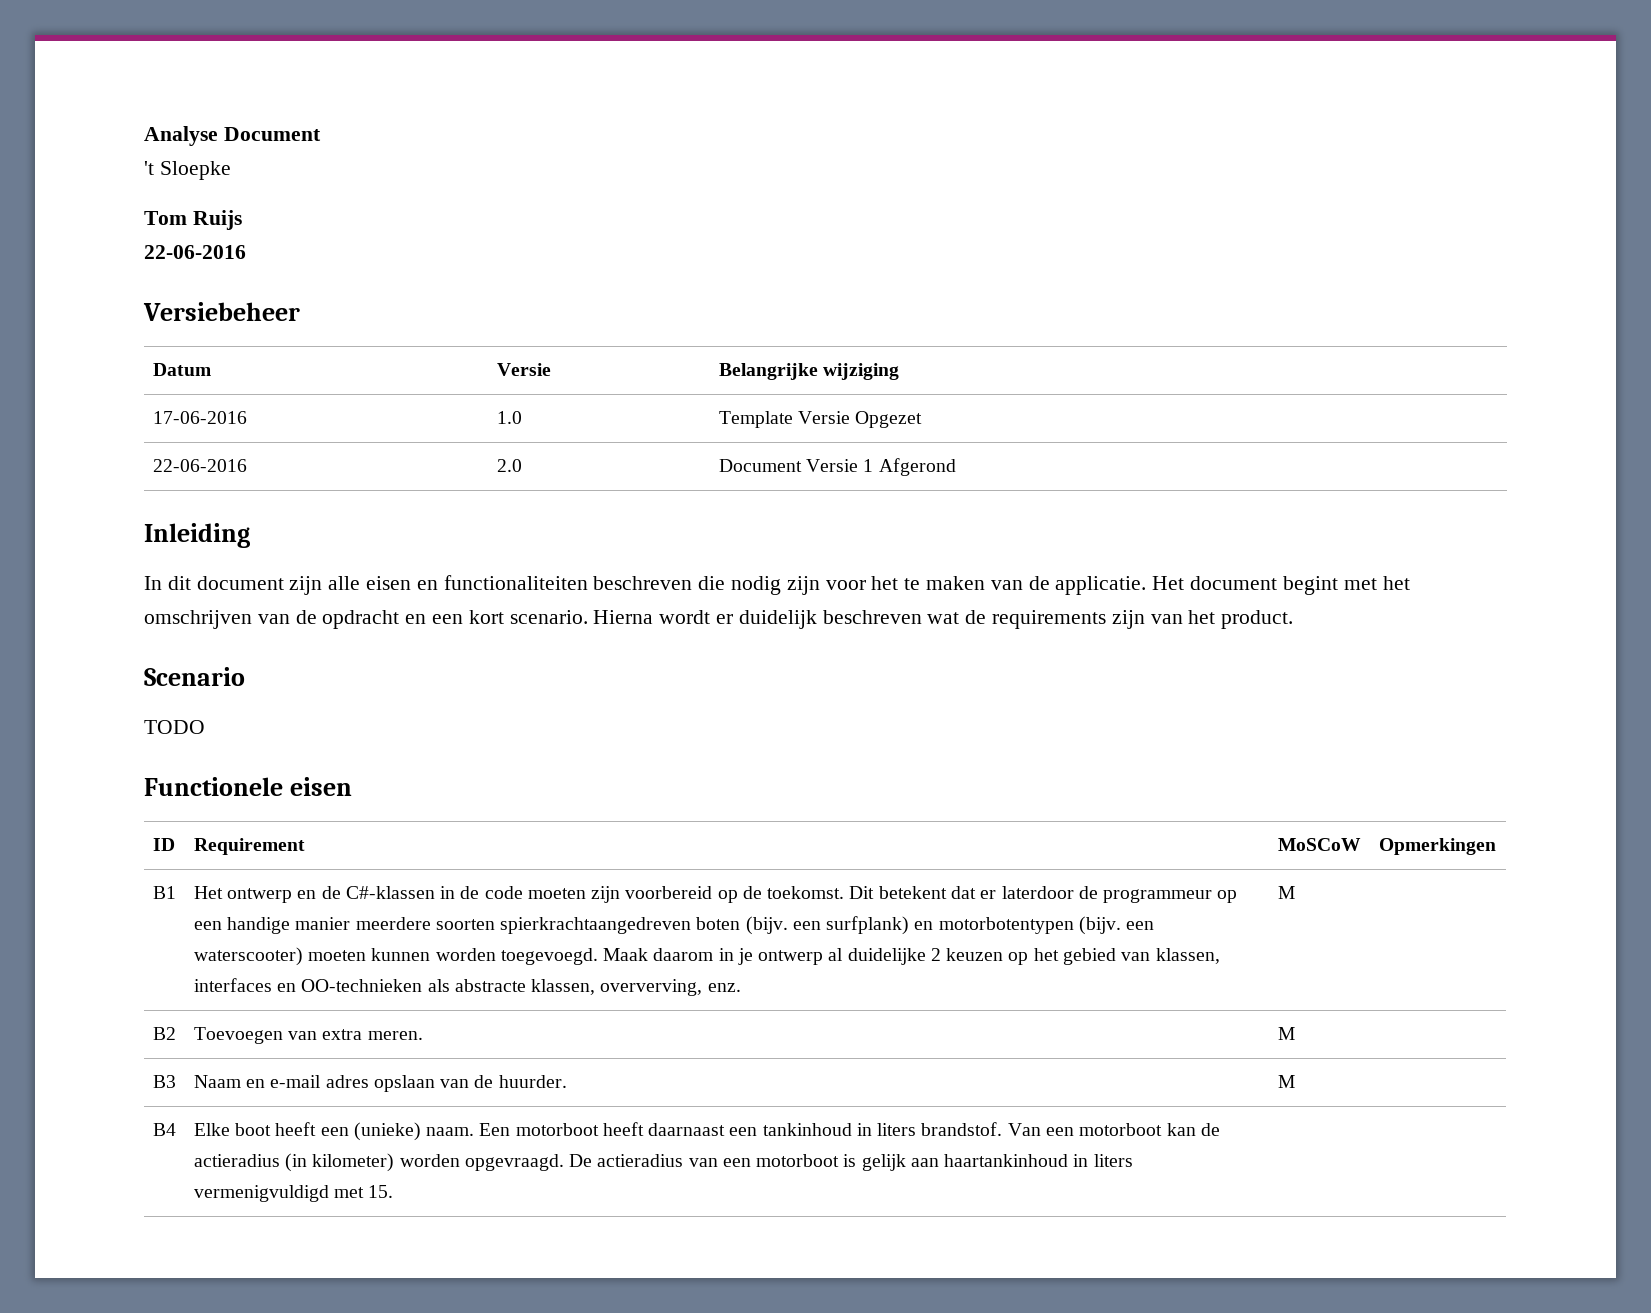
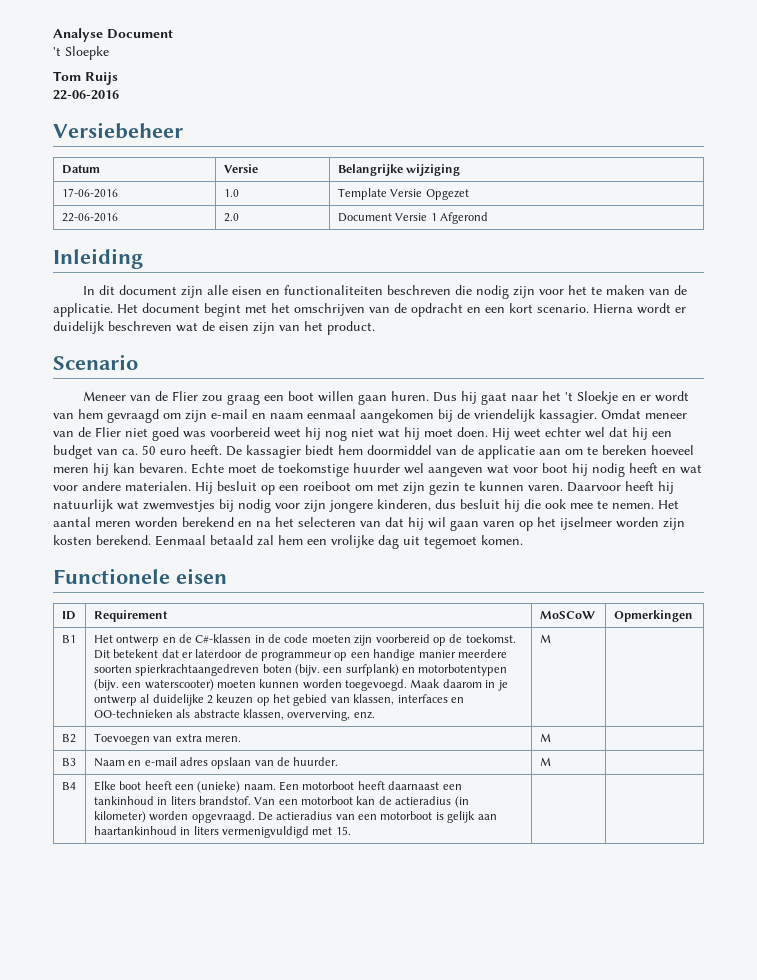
- Hierna wordt er duidelijk beschreven wat de requirements zijn van het product.
+ Hierna wordt er duidelijk beschreven wat de eisen zijn van het product.
- TODO
+ Meneer van de Flier zou graag een boot willen gaan huren. Dus hij gaat naar het 't Sloekje en er wordt van hem gevraagd om zijn e-mail en naam eenmaal aangekomen bij de vriendelijk kassagier. Omdat meneer van de Flier niet goed was voorbereid weet hij nog niet wat hij moet doen. Hij weet echter wel dat hij een budget van ca. 50 euro heeft. De kassagier biedt hem doormiddel van de applicatie aan om te bereken hoeveel meren hij kan bevaren. Echte moet de toekomstige huurder wel aangeven wat voor boot hij nodig heeft en wat voor andere materialen. Hij besluit op een roeiboot om met zijn gezin te kunnen varen. Daarvoor heeft hij natuurlijk wat zwemvestjes bij nodig voor zijn jongere kinderen, dus besluit hij die ook mee te nemen. Het aantal meren worden berekend en na het selecteren van dat hij wil gaan varen op het ijselmeer worden zijn kosten berekend. Eenmaal betaald zal hem een vrolijke dag uit tegemoet komen.

